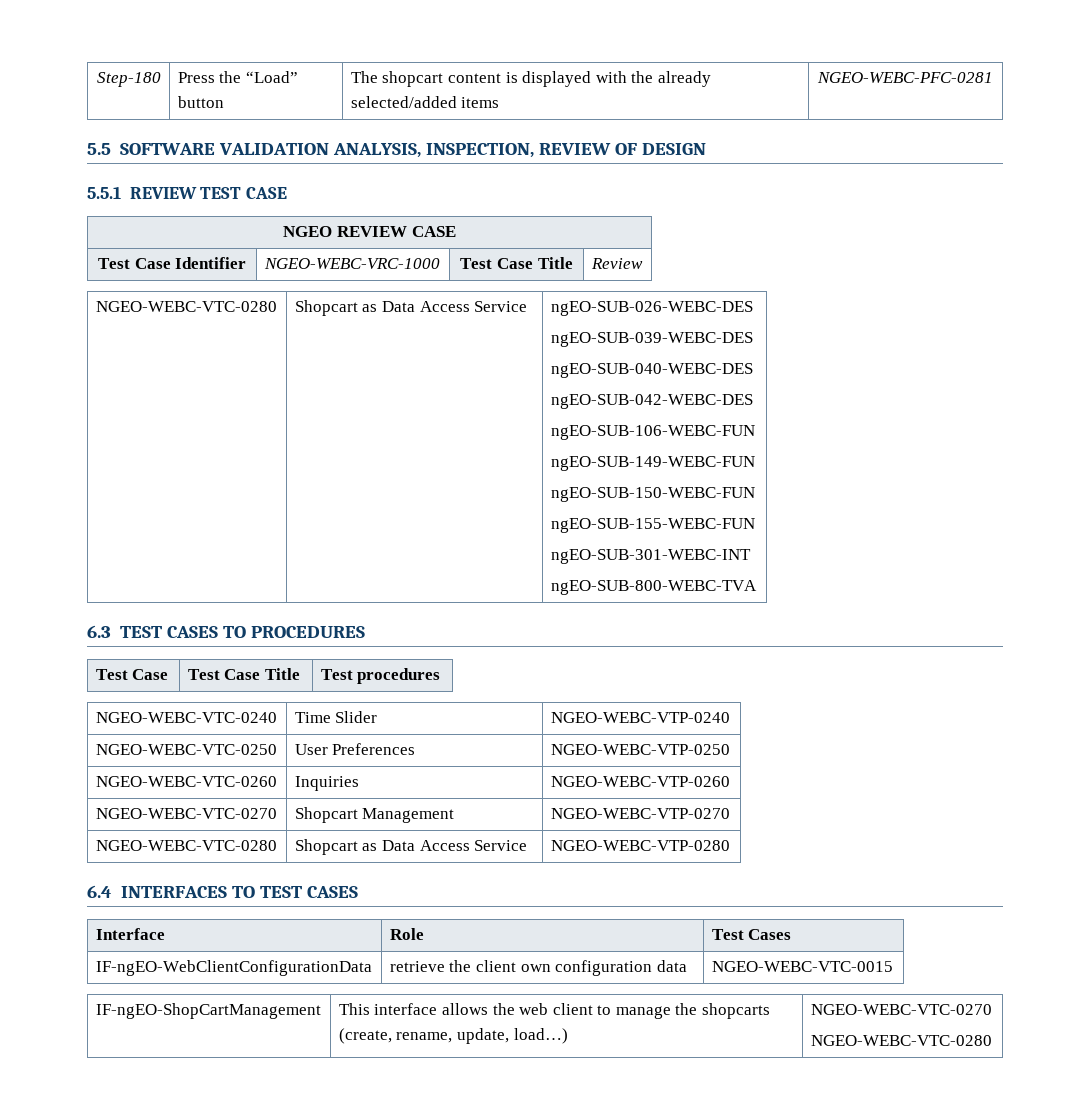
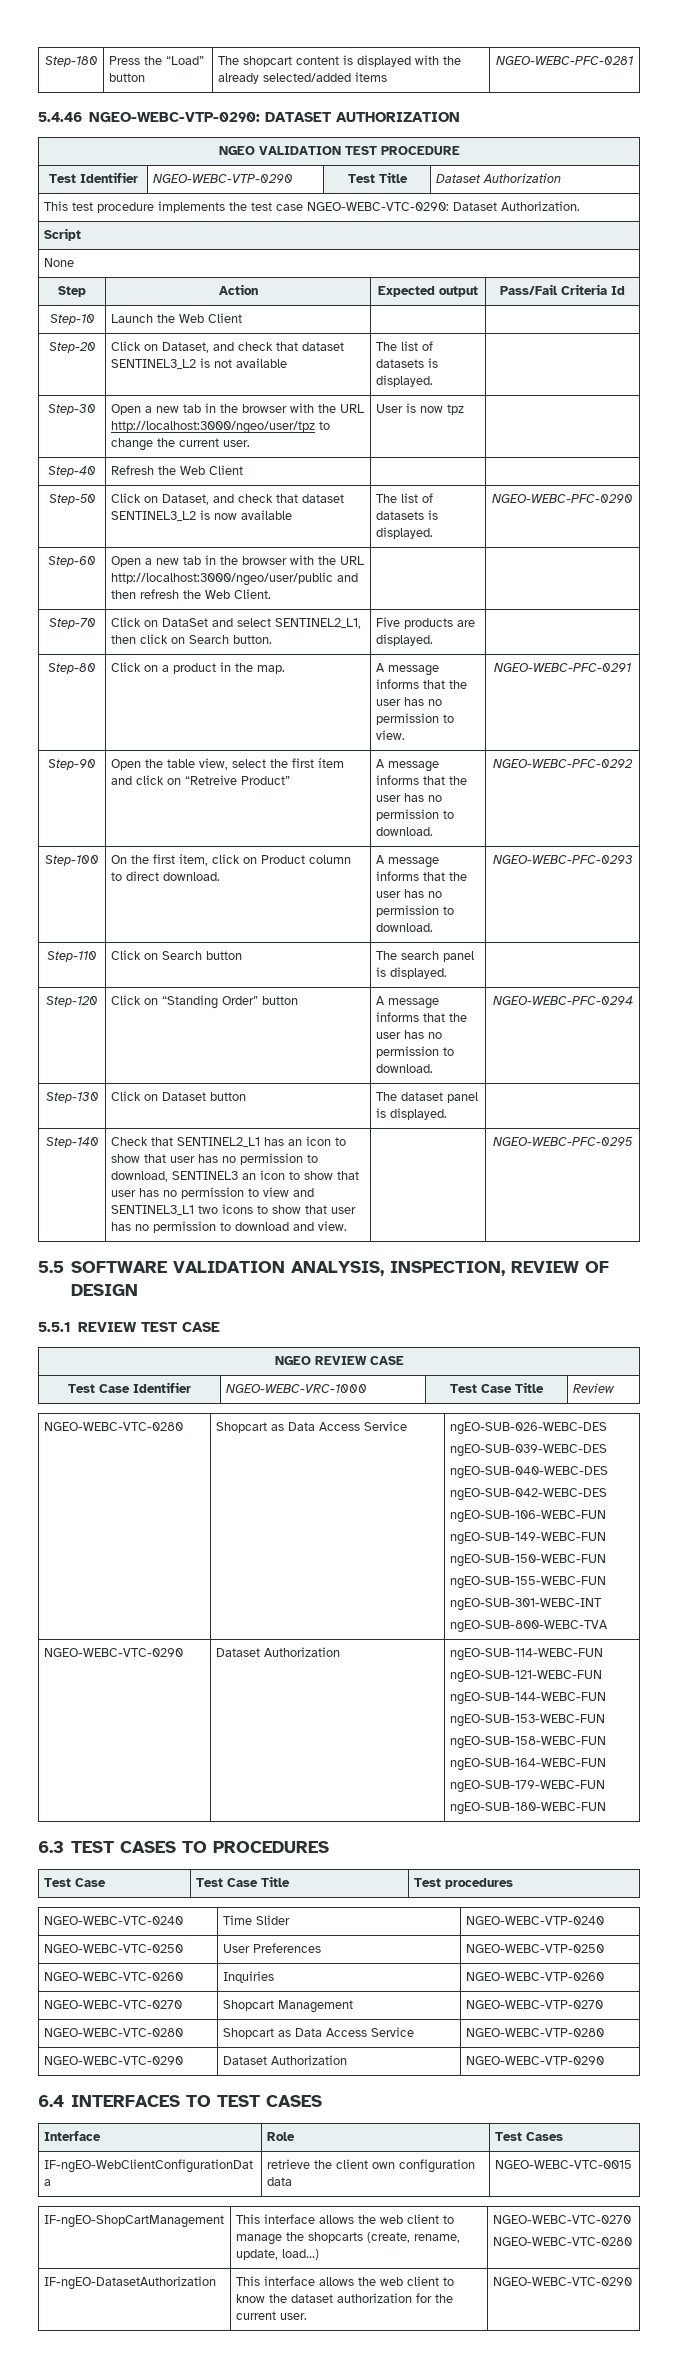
+ 5.4.46 NGEO-WEBC-VTP-0290: DATASET AUTHORIZATION
+ NGEO VALIDATION TEST PROCEDURE
+ Test Identifier | NGEO-WEBC-VTP-0290 | Test Title | Dataset Authorization
+ This test procedure implements the test case NGEO-WEBC-VTC-0290: Dataset Authorization.
+ Script
+ None
+ Step | Action | Expected output | Pass/Fail Criteria Id
+ Step-10 | Launch the Web Client | |
+ Step-20 | Click on Dataset, and check that dataset SENTINEL3_L2 is not available | The list of datasets is displayed. |
+ Step-30 | Open a new tab in the browser with the URL http://localhost:3000/ngeo/user/tpz to change the current user. | User is now tpz |
+ Step-40 | Refresh the Web Client | |
+ Step-50 | Click on Dataset, and check that dataset SENTINEL3_L2 is now available | The list of datasets is displayed. | NGEO-WEBC-PFC-0290
+ Step-60 | Open a new tab in the browser with the URL http://localhost:3000/ngeo/user/public and then refresh the Web Client. | |
+ Step-70 | Click on DataSet and select SENTINEL2_L1, then click on Search button. | Five products are displayed. |
+ Step-80 | Click on a product in the map. | A message informs that the user has no permission to view. | NGEO-WEBC-PFC-0291
+ Step-90 | Open the table view, select the first ítem and click on “Retreive Product” | A message informs that the user has no permission to download. | NGEO-WEBC-PFC-0292
+ Step-100 | On the first ítem, click on Product column to direct download. | A message informs that the user has no permission to download. | NGEO-WEBC-PFC-0293
+ Step-110 | Click on Search button | The search panel is displayed. |
+ Step-120 | Click on “Standing Order” button | A message informs that the user has no permission to download. | NGEO-WEBC-PFC-0294
+ Step-130 | Click on Dataset button | The dataset panel is displayed. |
+ Step-140 | Check that SENTINEL2_L1 has an icon to show that user has no permission to download, SENTINEL3 an icon to show that user has no permission to view and SENTINEL3_L1 two icons to show that user has no permission to download and view. | | NGEO-WEBC-PFC-0295
+ NGEO-WEBC-VTC-0290 | Dataset Authorization | ngEO-SUB-114-WEBC-FUN
+ ngEO-SUB-121-WEBC-FUN
+ ngEO-SUB-144-WEBC-FUN
+ ngEO-SUB-153-WEBC-FUN
+ ngEO-SUB-158-WEBC-FUN
+ ngEO-SUB-164-WEBC-FUN
+ ngEO-SUB-179-WEBC-FUN
+ ngEO-SUB-180-WEBC-FUN
+ NGEO-WEBC-VTC-0290 | Dataset Authorization | NGEO-WEBC-VTP-0290
+ IF-ngEO-DatasetAuthorization | This interface allows the web client to know the dataset authorization for the current user. | NGEO-WEBC-VTC-0290

